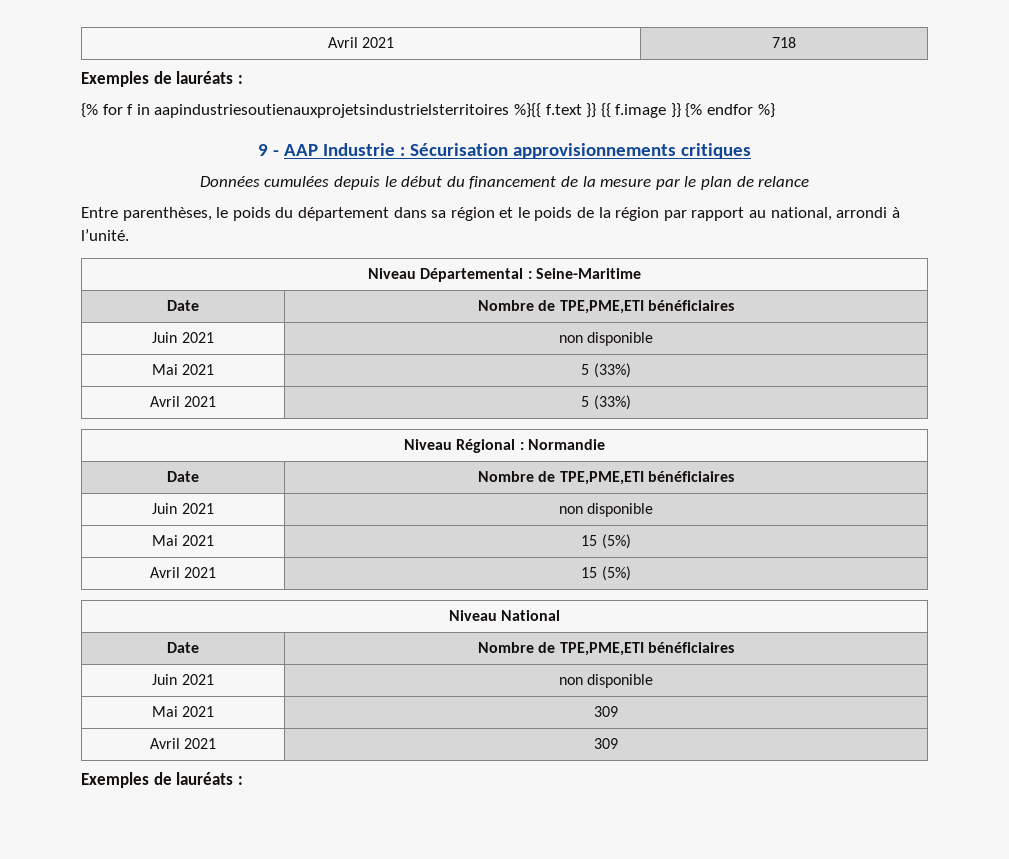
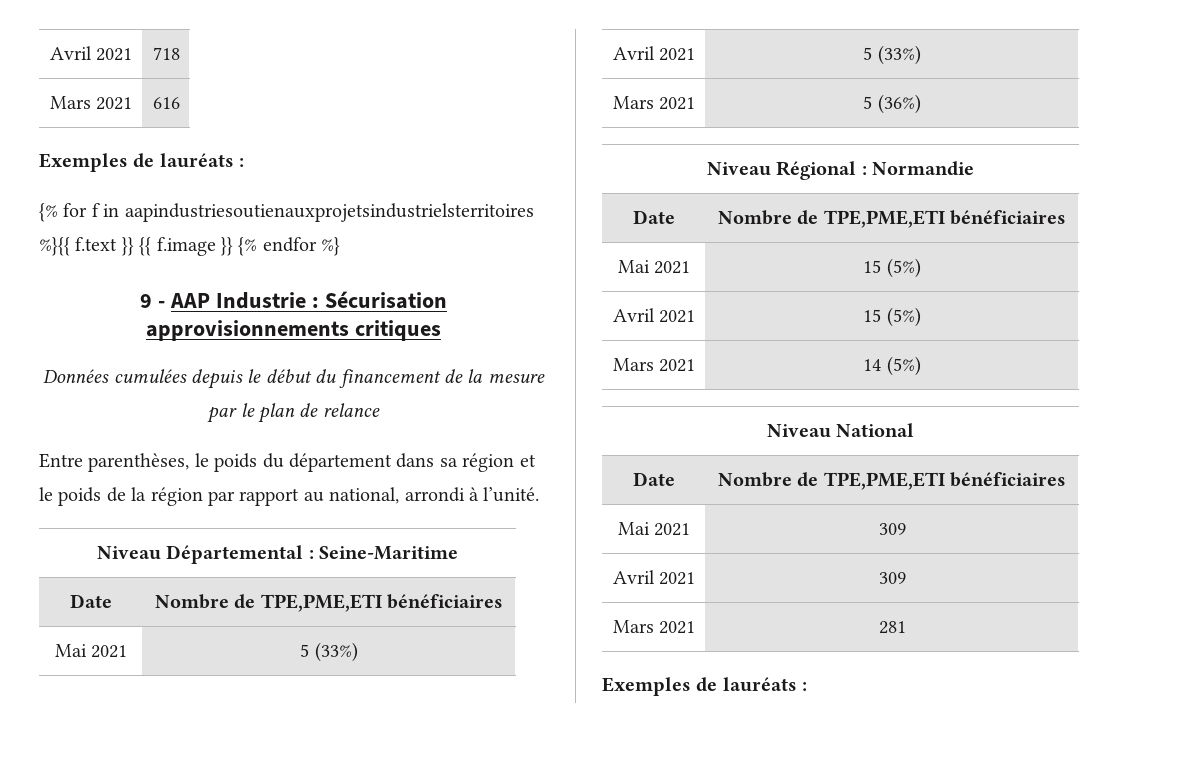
+ Mars 2021 | 616
  Niveau Départemental : Seine-Maritime
  Date | Nombre de TPE,PME,ETI bénéficiaires
- Juin 2021 | non disponible
+ Mars 2021 | 5 (36%)
  Niveau Régional : Normandie
  Date | Nombre de TPE,PME,ETI bénéficiaires
- Juin 2021 | non disponible
+ Mars 2021 | 14 (5%)
  Niveau National
  Date | Nombre de TPE,PME,ETI bénéficiaires
- Juin 2021 | non disponible
+ Mars 2021 | 281

